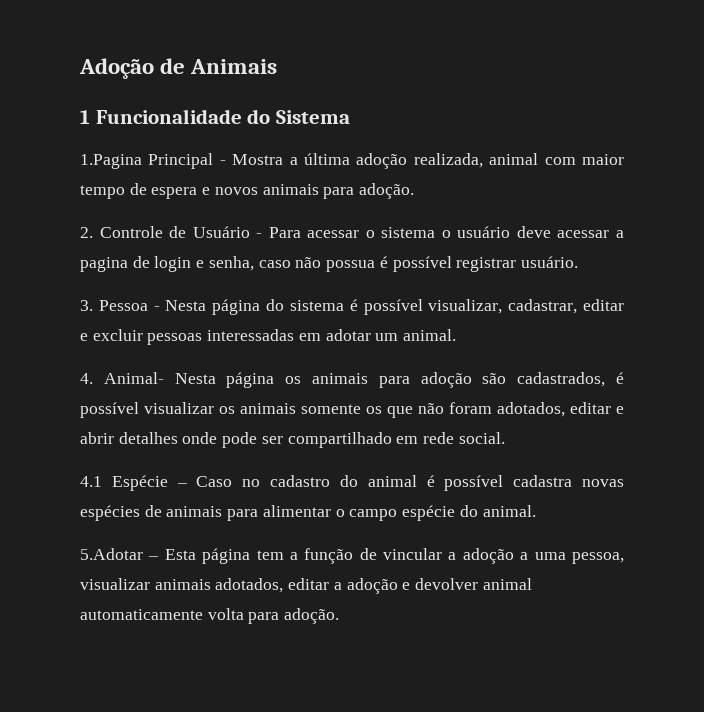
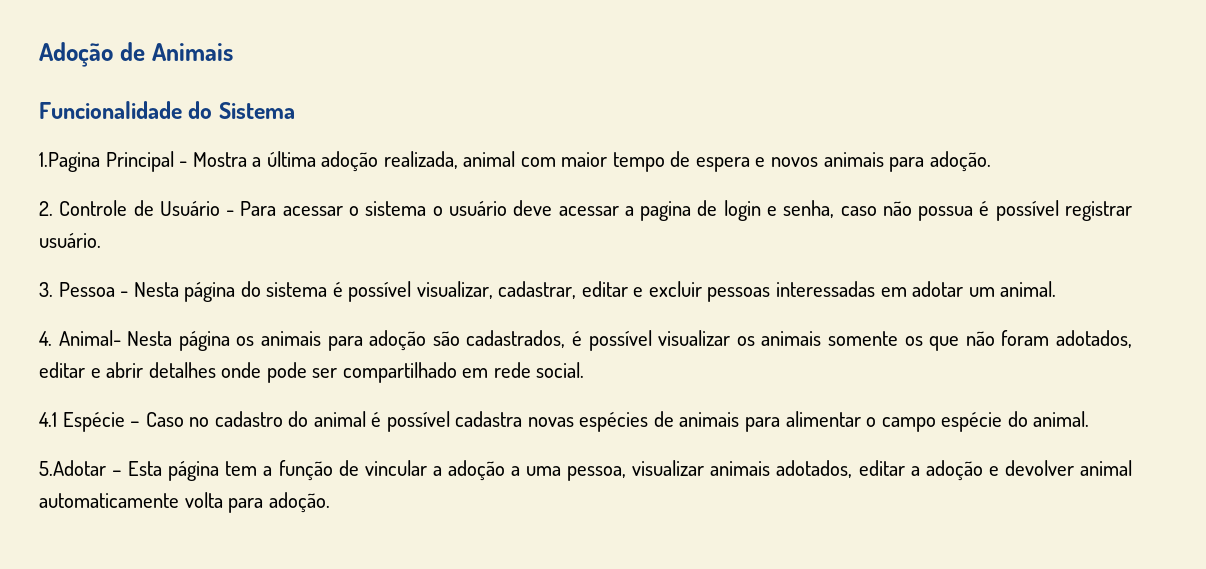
- 1 Funcionalidade do Sistema
+ Funcionalidade do Sistema

